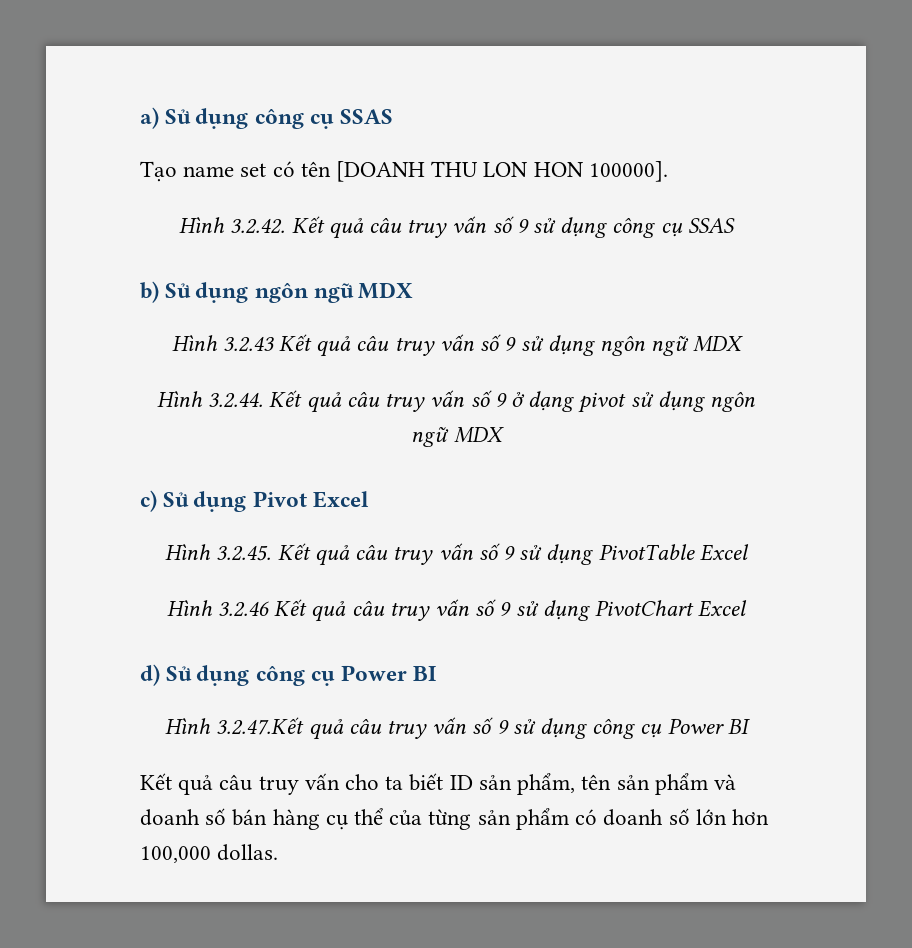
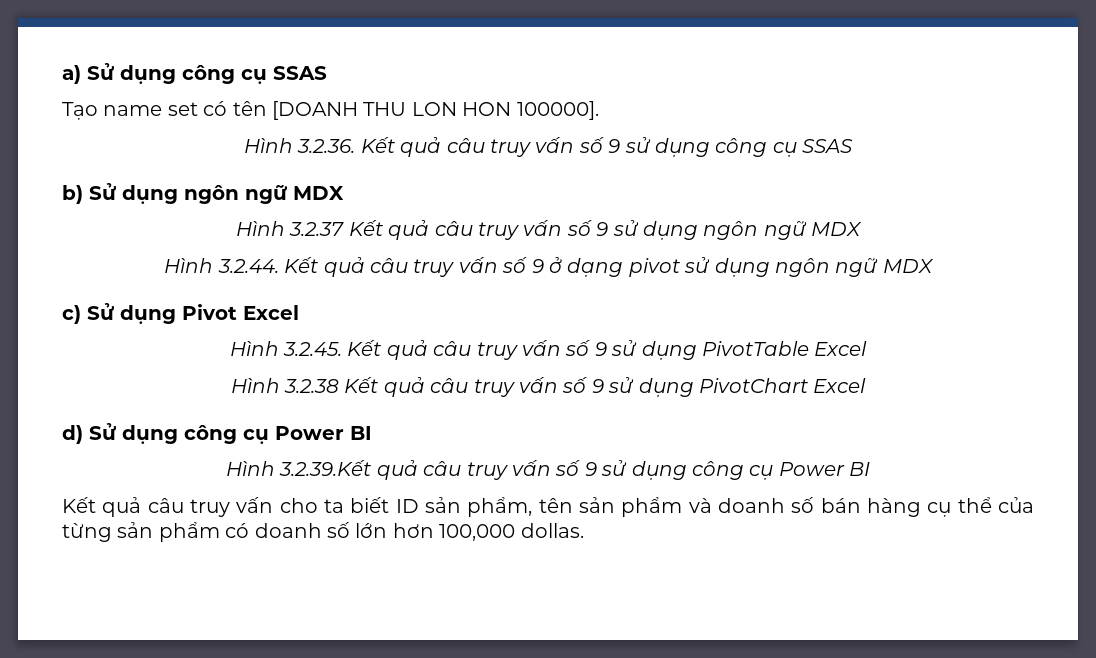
- Hình 3.2.42. Kết quả câu truy vấn số 9 sử dụng công cụ SSAS
+ Hình 3.2.36. Kết quả câu truy vấn số 9 sử dụng công cụ SSAS
- Hình 3.2.43 Kết quả câu truy vấn số 9 sử dụng ngôn ngữ MDX
+ Hình 3.2.37 Kết quả câu truy vấn số 9 sử dụng ngôn ngữ MDX
- Hình 3.2.46 Kết quả câu truy vấn số 9 sử dụng PivotChart Excel
+ Hình 3.2.38 Kết quả câu truy vấn số 9 sử dụng PivotChart Excel
- Hình 3.2.47.Kết quả câu truy vấn số 9 sử dụng công cụ Power BI
+ Hình 3.2.39.Kết quả câu truy vấn số 9 sử dụng công cụ Power BI

